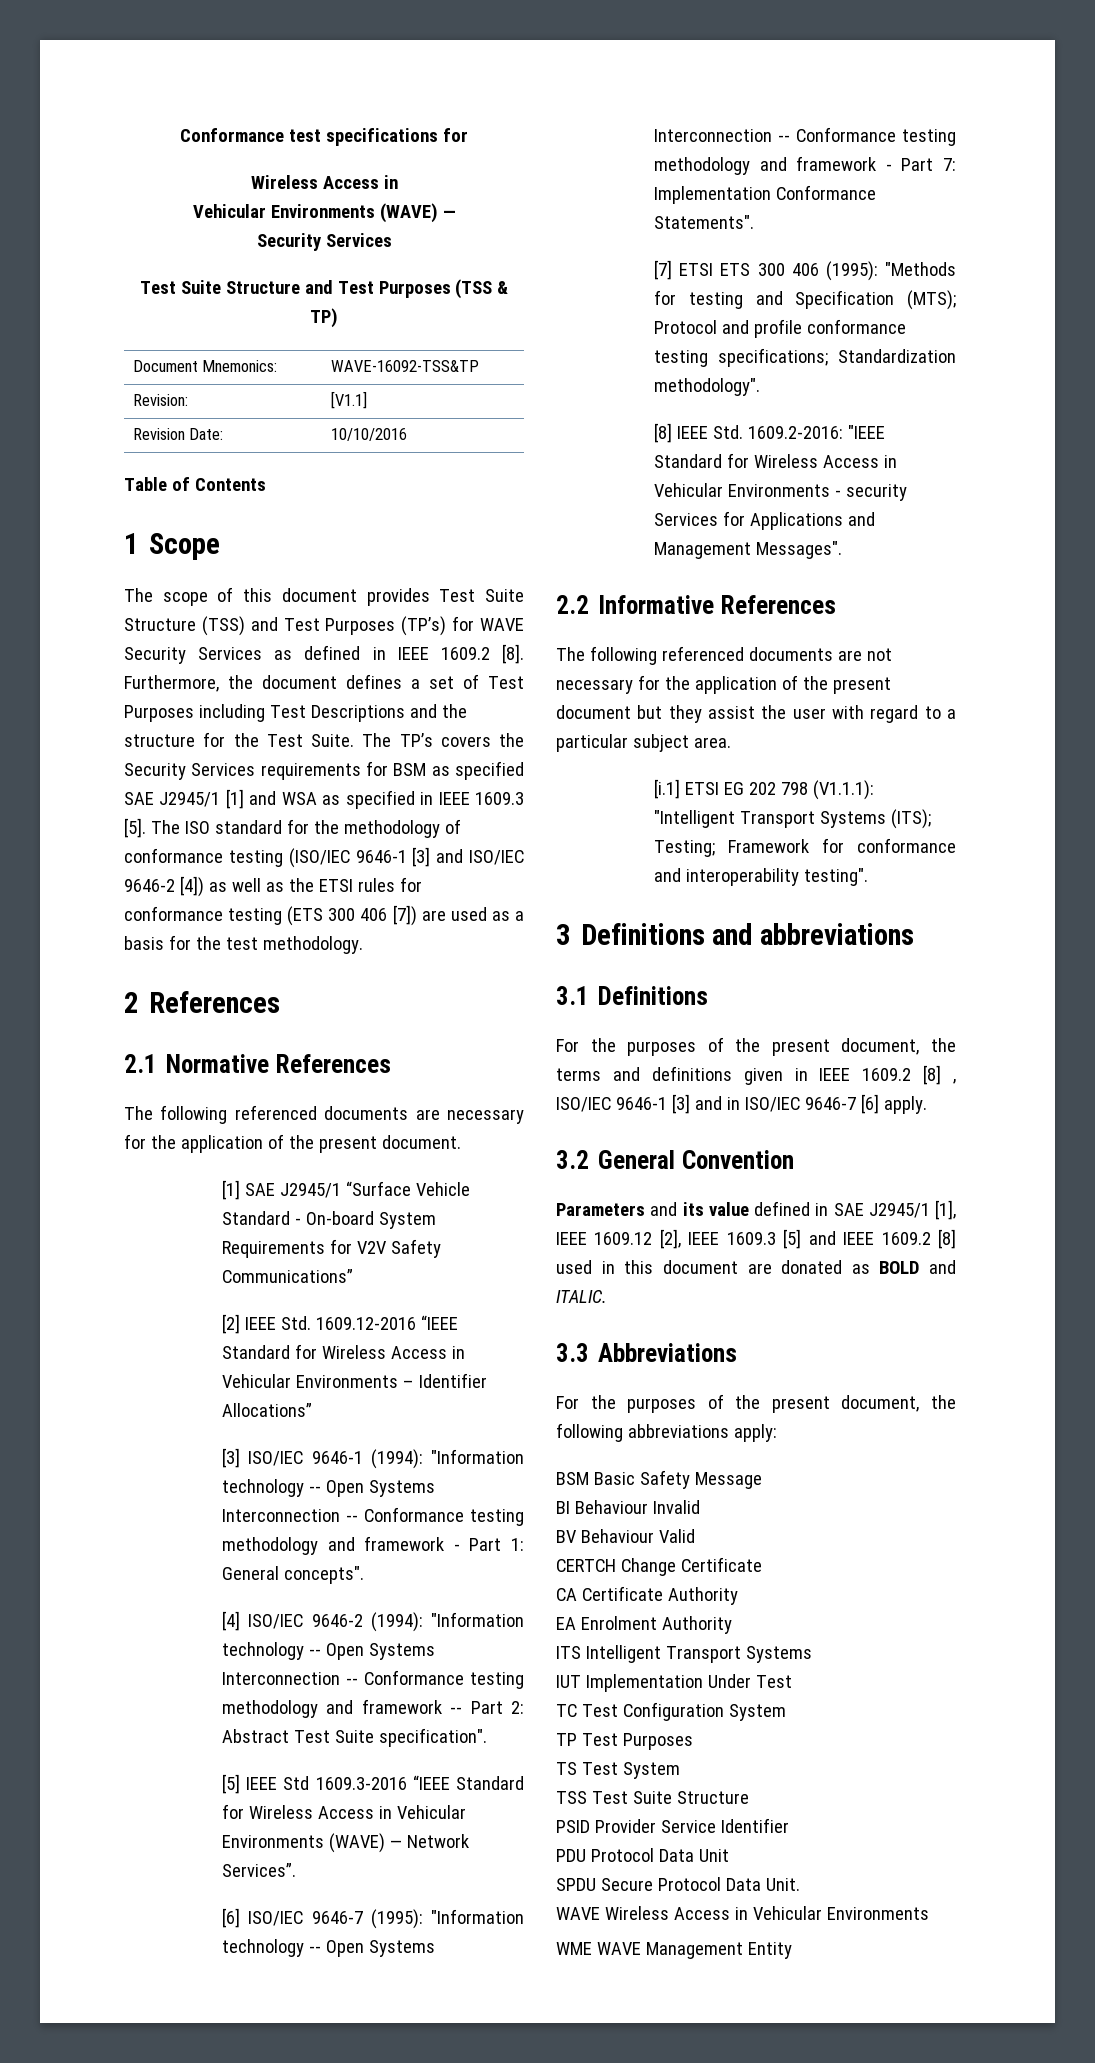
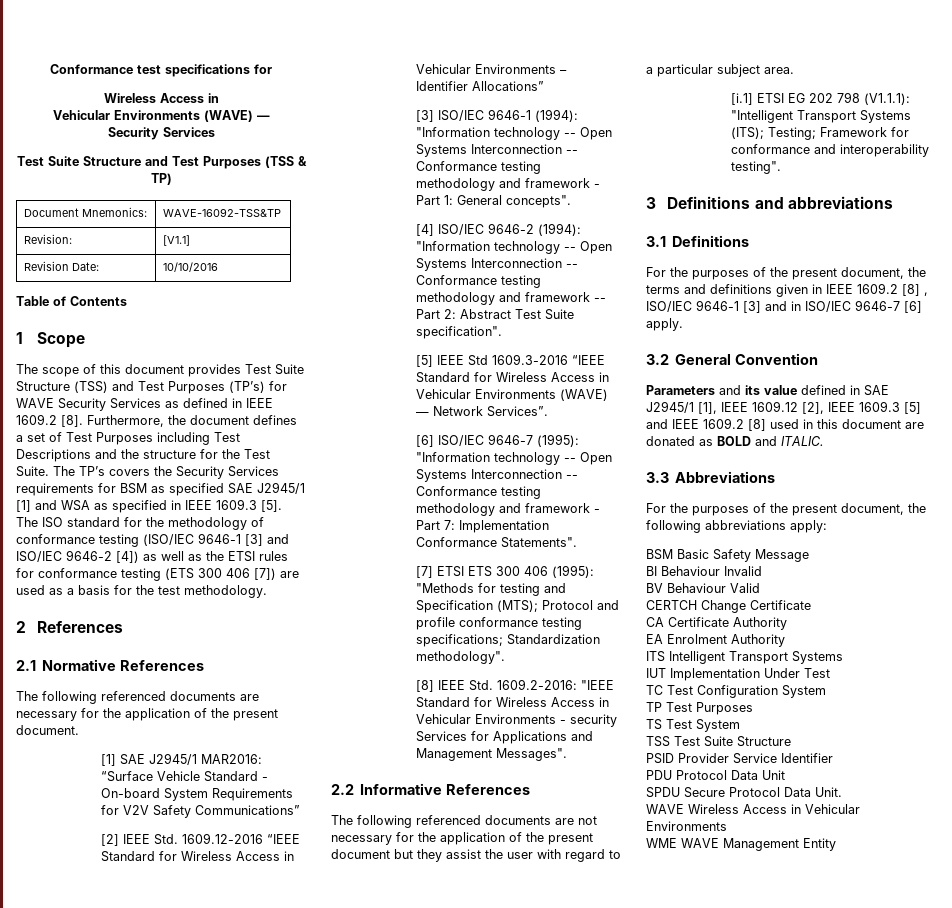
- [1] SAE J2945/1 “Surface Vehicle Standard - On-board System Requirements for V2V Safety Communications”
+ [1] SAE J2945/1 MAR2016: “Surface Vehicle Standard - On-board System Requirements for V2V Safety Communications”

